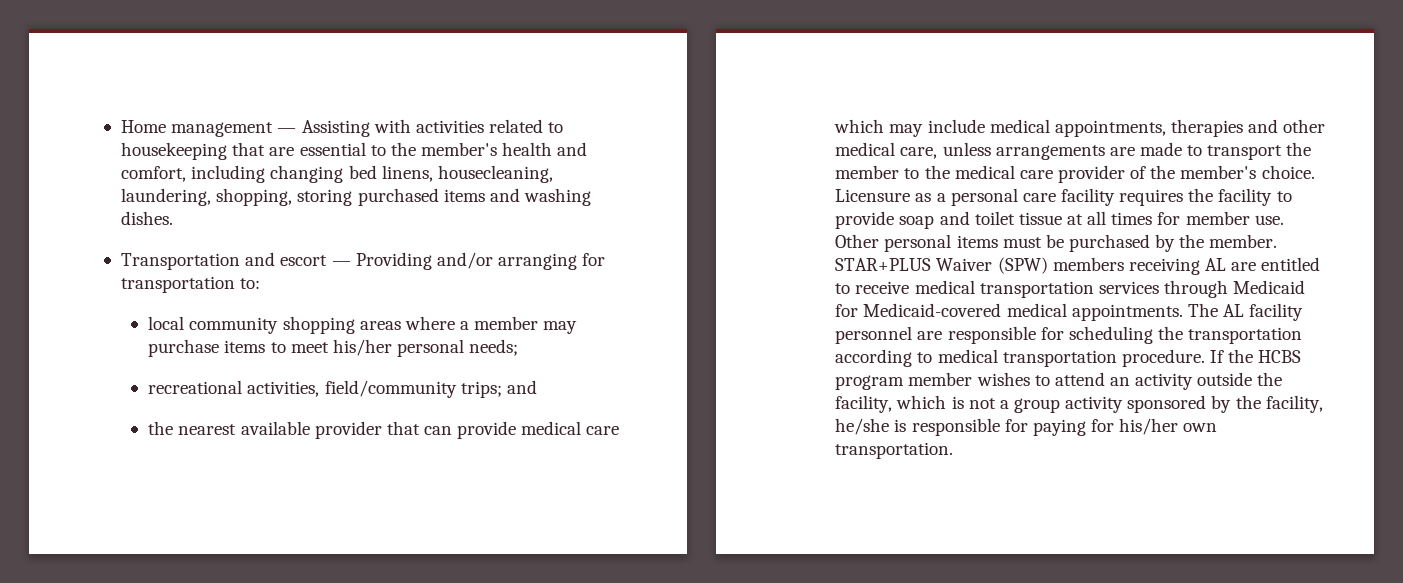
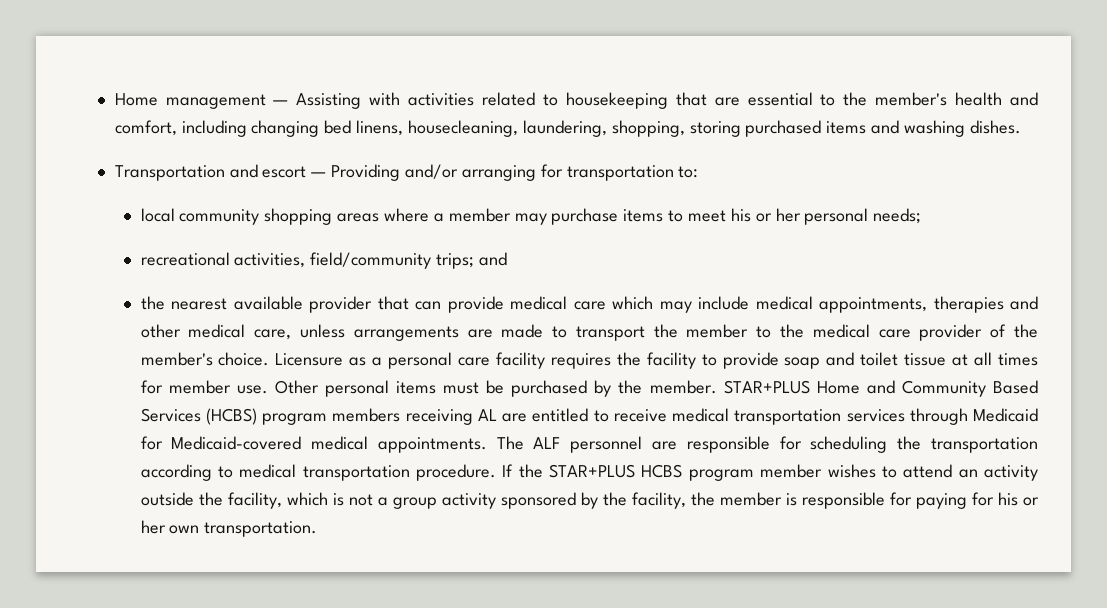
- local community shopping areas where a member may purchase items to meet his/her personal needs;
+ local community shopping areas where a member may purchase items to meet his or her personal needs;
- STAR+PLUS Waiver (SPW) members receiving AL are entitled to receive medical transportation services through Medicaid for Medicaid-covered medical appointments.
+ STAR+PLUS Home and Community Based Services (HCBS) program members receiving AL are entitled to receive medical transportation services through Medicaid for Medicaid-covered medical appointments.
- The AL facility personnel are responsible for scheduling the transportation according to medical transportation procedure.
+ The ALF personnel are responsible for scheduling the transportation according to medical transportation procedure.
- If the HCBS program member wishes to attend an activity outside the facility, which is not a group activity sponsored by the facility, he/she is responsible for paying for his/her own transportation.
+ If the STAR+PLUS HCBS program member wishes to attend an activity outside the facility, which is not a group activity sponsored by the facility, the member is responsible for paying for his or her own transportation.

